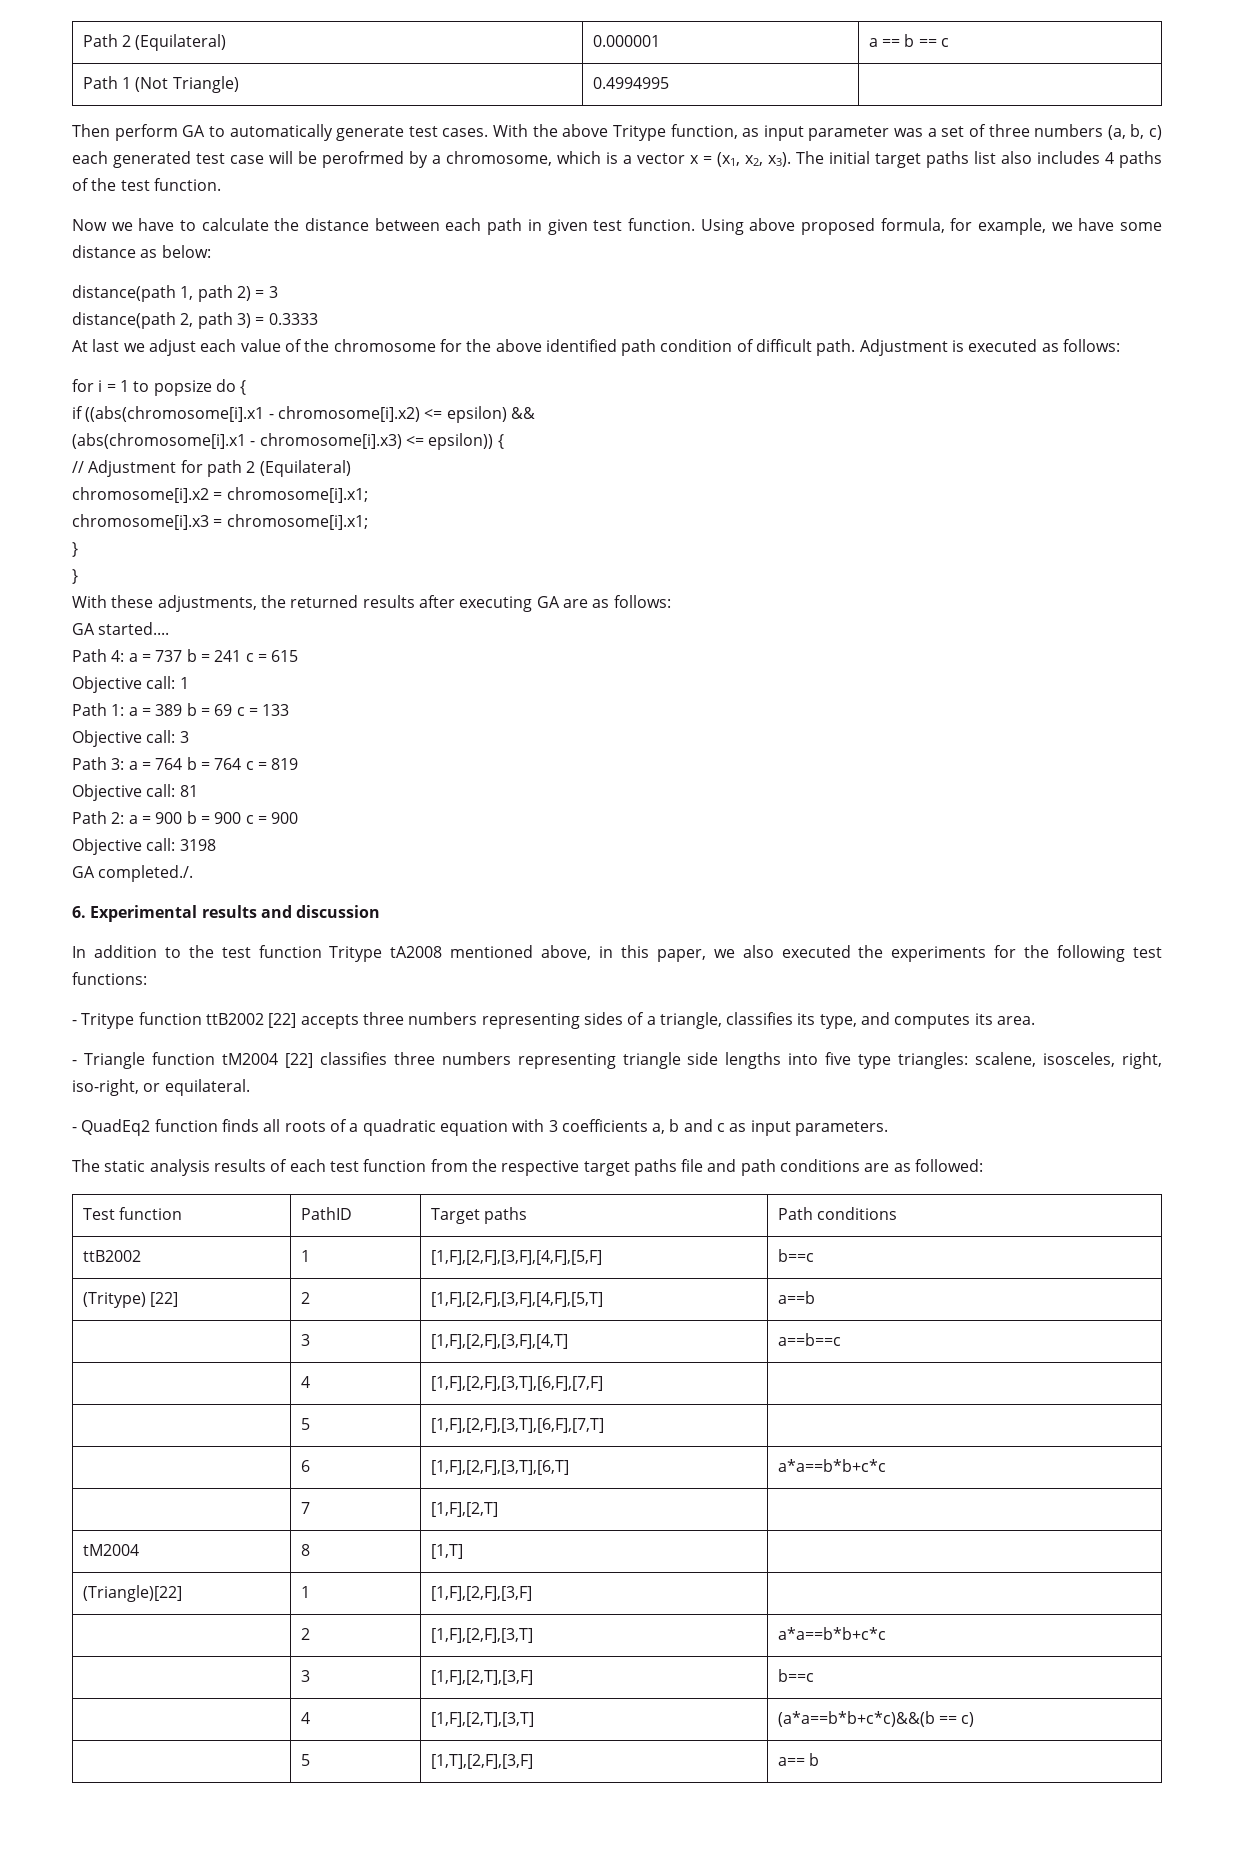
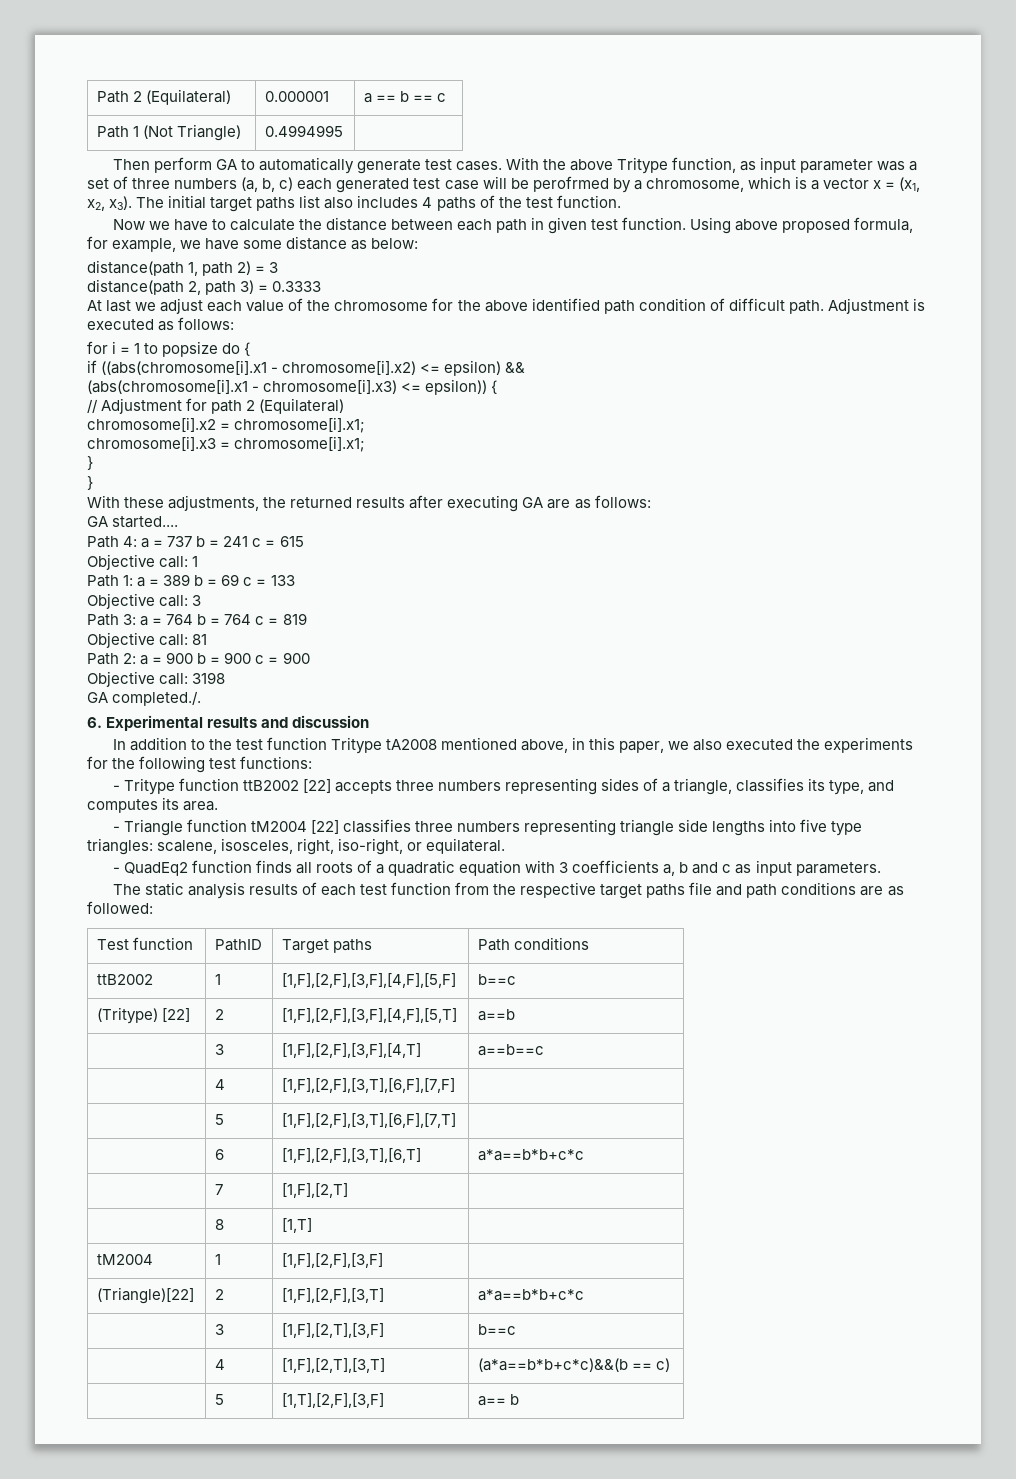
- tM2004 | 8 | [1,T] |
+ | 8 | [1,T] |
- (Triangle)[22] | 1 | [1,F],[2,F],[3,F] |
+ tM2004 | 1 | [1,F],[2,F],[3,F] |
- | 2 | [1,F],[2,F],[3,T] | a*a==b*b+c*c
+ (Triangle)[22] | 2 | [1,F],[2,F],[3,T] | a*a==b*b+c*c

